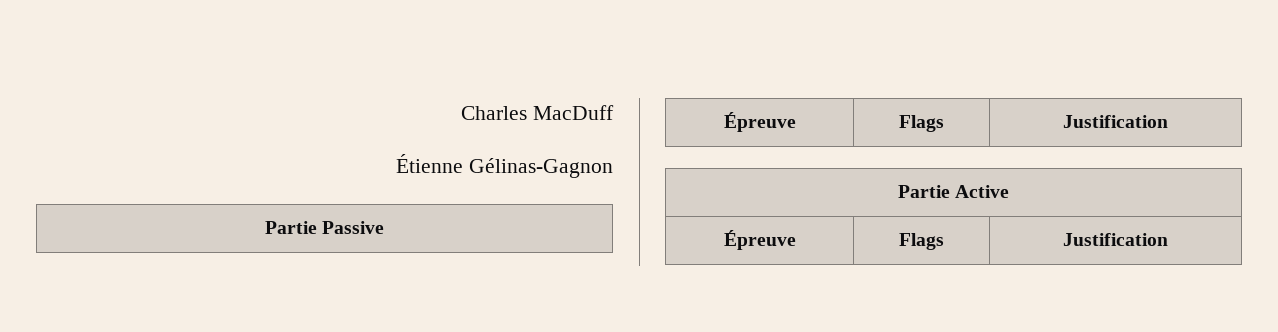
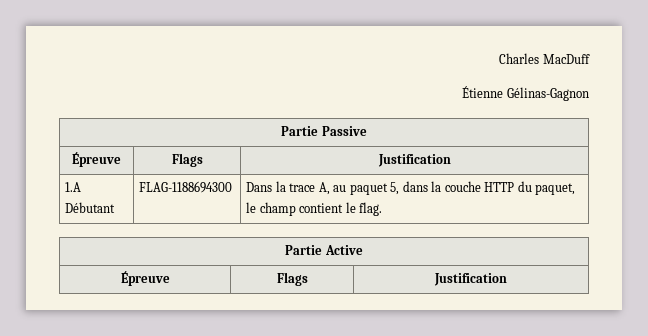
+ 1.A Débutant | FLAG-1188694300 | Dans la trace A, au paquet 5, dans la couche HTTP du paquet, le champ contient le flag.

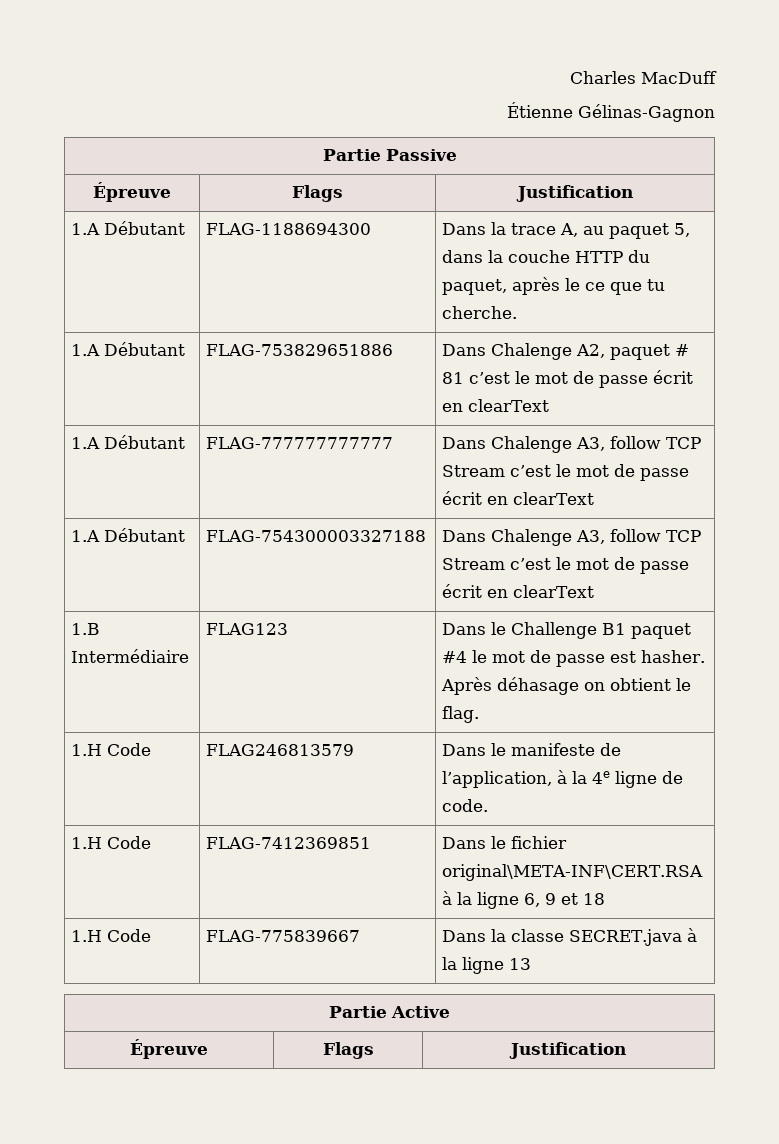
- 1.A Débutant | FLAG-1188694300 | Dans la trace A, au paquet 5, dans la couche HTTP du paquet, le champ contient le flag.
+ 1.A Débutant | FLAG-1188694300 | Dans la trace A, au paquet 5, dans la couche HTTP du paquet, après le ce que tu cherche.
+ 1.A Débutant | FLAG-753829651886 | Dans Chalenge A2, paquet # 81 c’est le mot de passe écrit en clearText
+ 1.A Débutant | FLAG-777777777777 | Dans Chalenge A3, follow TCP Stream c’est le mot de passe écrit en clearText
+ 1.A Débutant | FLAG-754300003327188 | Dans Chalenge A3, follow TCP Stream c’est le mot de passe écrit en clearText
+ 1.B Intermédiaire | FLAG123 | Dans le Challenge B1 paquet #4 le mot de passe est hasher. Après déhasage on obtient le flag.
+ 1.H Code | FLAG246813579 | Dans le manifeste de l’application, à la 4e ligne de code.
+ 1.H Code | FLAG-7412369851 | Dans le fichier original\META-INF\CERT.RSA à la ligne 6, 9 et 18
+ 1.H Code | FLAG-775839667 | Dans la classe SECRET.java à la ligne 13

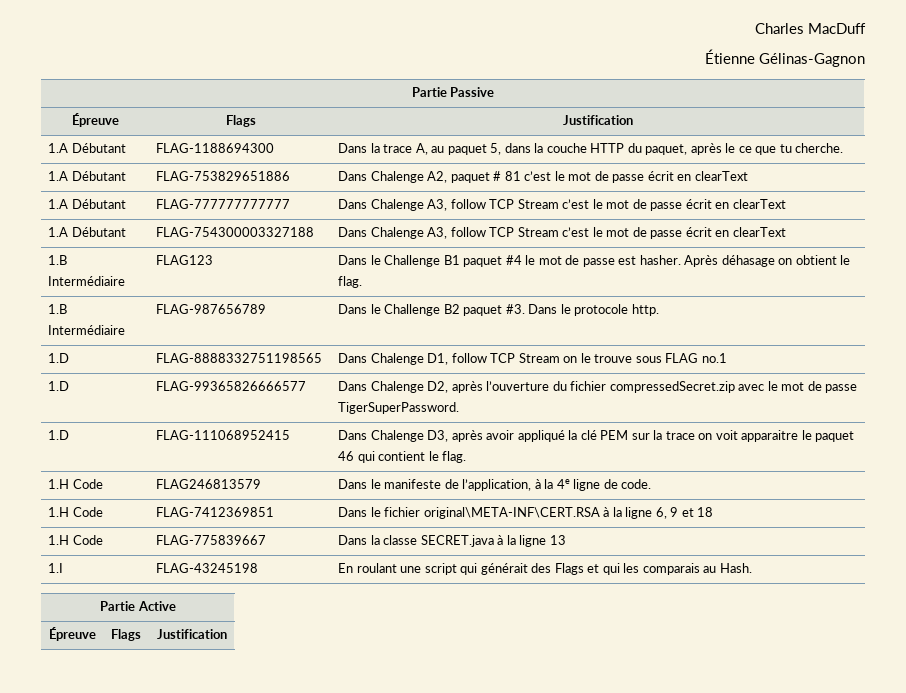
+ 1.B Intermédiaire | FLAG-987656789 | Dans le Challenge B2 paquet #3. Dans le protocole http.
+ 1.D | FLAG-8888332751198565 | Dans Chalenge D1, follow TCP Stream on le trouve sous FLAG no.1
+ 1.D | FLAG-99365826666577 | Dans Chalenge D2, après l’ouverture du fichier compressedSecret.zip avec le mot de passe TigerSuperPassword.
+ 1.D | FLAG-111068952415 | Dans Chalenge D3, après avoir appliqué la clé PEM sur la trace on voit apparaitre le paquet 46 qui contient le flag.
+ 1.I | FLAG-43245198 | En roulant une script qui générait des Flags et qui les comparais au Hash.

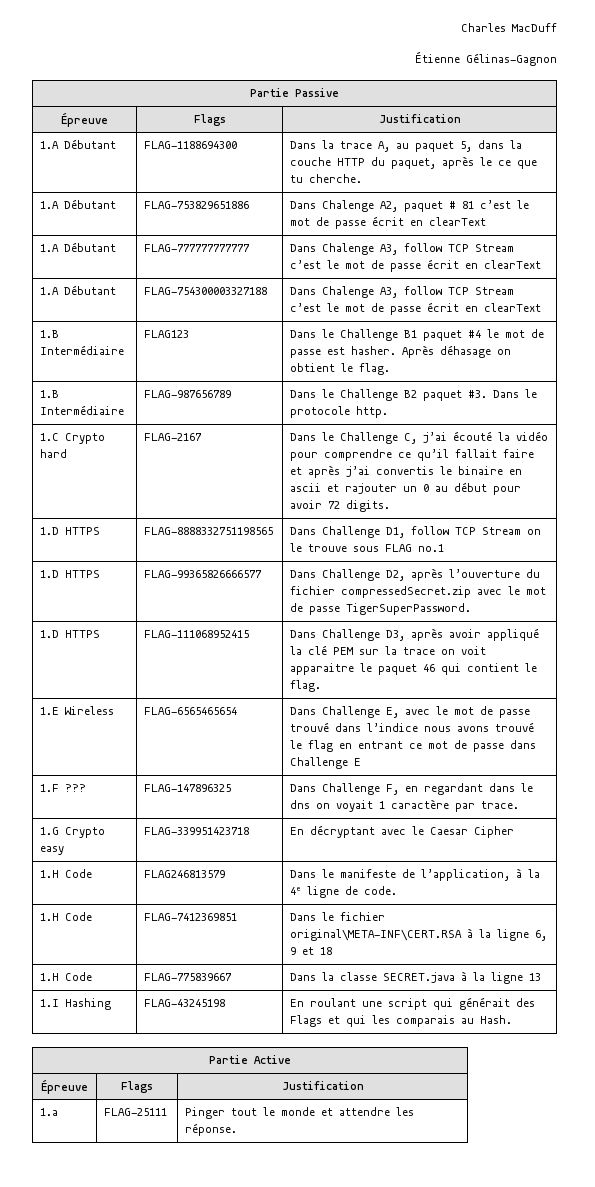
- 1.D | FLAG-8888332751198565 | Dans Chalenge D1, follow TCP Stream on le trouve sous FLAG no.1
+ 1.C Crypto hard | FLAG-2167 | Dans le Challenge C, j’ai écouté la vidéo pour comprendre ce qu’il fallait faire et après j’ai convertis le binaire en ascii et rajouter un 0 au début pour avoir 72 digits.
+ 1.D HTTPS | FLAG-8888332751198565 | Dans Challenge D1, follow TCP Stream on le trouve sous FLAG no.1
- 1.D | FLAG-99365826666577 | Dans Chalenge D2, après l’ouverture du fichier compressedSecret.zip avec le mot de passe TigerSuperPassword.
+ 1.D HTTPS | FLAG-99365826666577 | Dans Challenge D2, après l’ouverture du fichier compressedSecret.zip avec le mot de passe TigerSuperPassword.
- 1.D | FLAG-111068952415 | Dans Chalenge D3, après avoir appliqué la clé PEM sur la trace on voit apparaitre le paquet 46 qui contient le flag.
+ 1.D HTTPS | FLAG-111068952415 | Dans Challenge D3, après avoir appliqué la clé PEM sur la trace on voit apparaitre le paquet 46 qui contient le flag.
+ 1.E Wireless | FLAG-6565465654 | Dans Challenge E, avec le mot de passe trouvé dans l’indice nous avons trouvé le flag en entrant ce mot de passe dans Challenge E
+ 1.F ??? | FLAG-147896325 | Dans Challenge F, en regardant dans le dns on voyait 1 caractère par trace.
+ 1.G Crypto easy | FLAG-339951423718 | En décryptant avec le Caesar Cipher
- 1.I | FLAG-43245198 | En roulant une script qui générait des Flags et qui les comparais au Hash.
+ 1.I Hashing | FLAG-43245198 | En roulant une script qui générait des Flags et qui les comparais au Hash.
+ 1.a | FLAG-25111 | Pinger tout le monde et attendre les réponse.

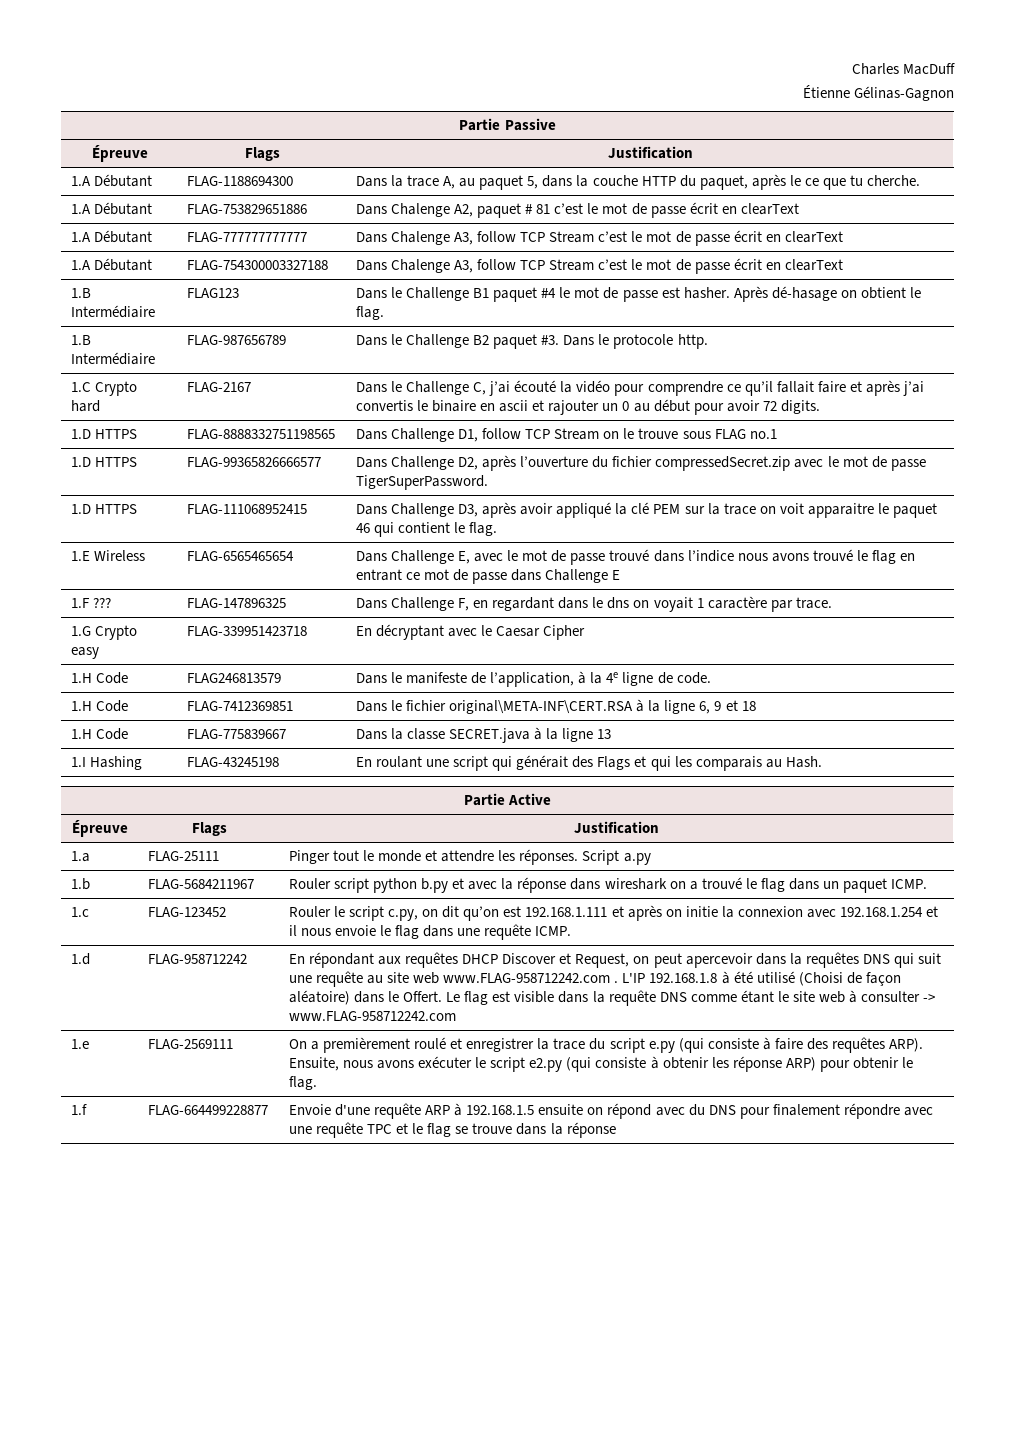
- 1.B Intermédiaire | FLAG123 | Dans le Challenge B1 paquet #4 le mot de passe est hasher. Après déhasage on obtient le flag.
+ 1.B Intermédiaire | FLAG123 | Dans le Challenge B1 paquet #4 le mot de passe est hasher. Après dé-hasage on obtient le flag.
- 1.a | FLAG-25111 | Pinger tout le monde et attendre les réponse.
+ 1.a | FLAG-25111 | Pinger tout le monde et attendre les réponses. Script a.py
+ 1.b | FLAG-5684211967 | Rouler script python b.py et avec la réponse dans wireshark on a trouvé le flag dans un paquet ICMP.
+ 1.c | FLAG-123452 | Rouler le script c.py, on dit qu’on est 192.168.1.111 et après on initie la connexion avec 192.168.1.254 et il nous envoie le flag dans une requête ICMP.
+ 1.d | FLAG-958712242 | En répondant aux requêtes DHCP Discover et Request, on peut apercevoir dans la requêtes DNS qui suit une requête au site web www.FLAG-958712242.com . L'IP 192.168.1.8 à été utilisé (Choisi de façon aléatoire) dans le Offert. Le flag est visible dans la requête DNS comme étant le site web à consulter -> www.FLAG-958712242.com
+ 1.e | FLAG-2569111 | On a premièrement roulé et enregistrer la trace du script e.py (qui consiste à faire des requêtes ARP). Ensuite, nous avons exécuter le script e2.py (qui consiste à obtenir les réponse ARP) pour obtenir le flag.
+ 1.f | FLAG-664499228877 | Envoie d'une requête ARP à 192.168.1.5 ensuite on répond avec du DNS pour finalement répondre avec une requête TPC et le flag se trouve dans la réponse

